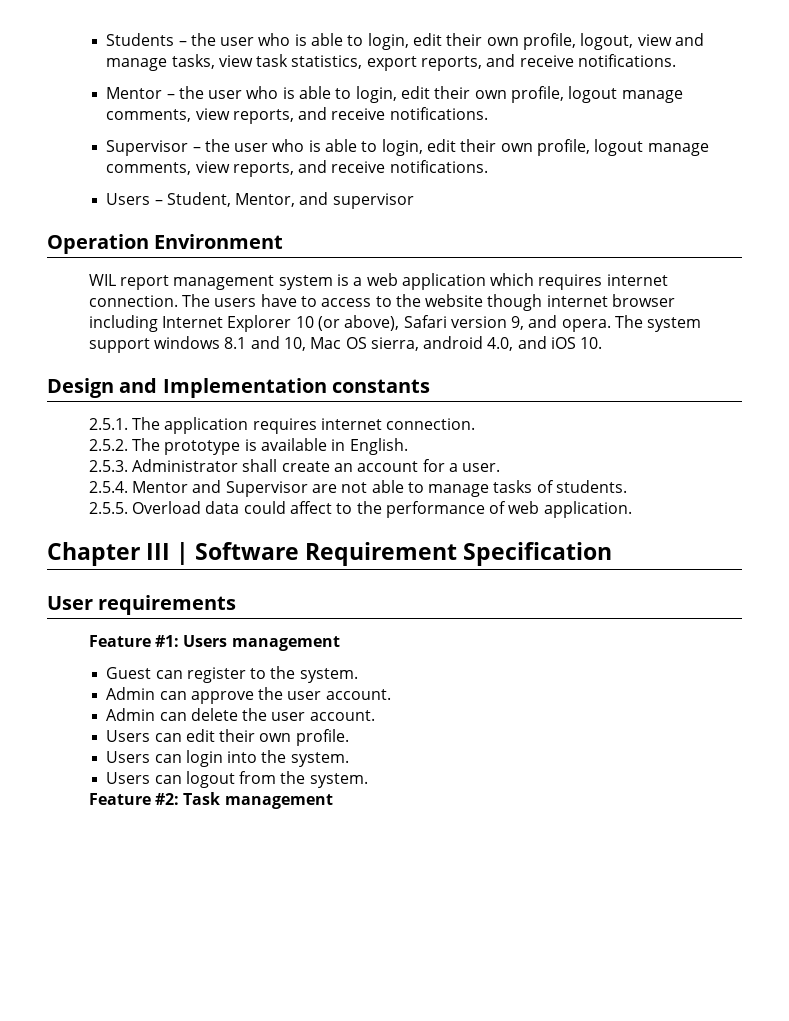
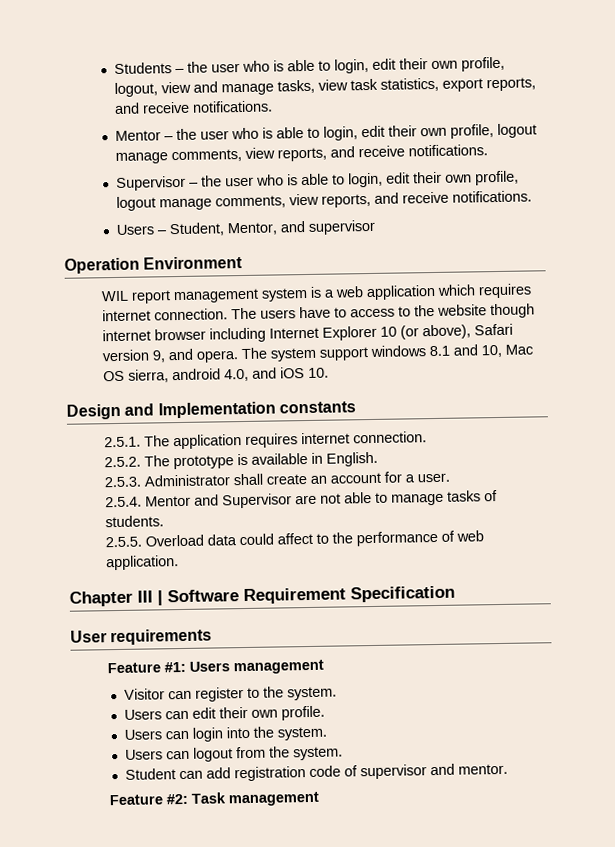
- Guest can register to the system.
+ Visitor can register to the system.
- Admin can approve the user account.
- Admin can delete the user account.
+ Student can add registration code of supervisor and mentor.

